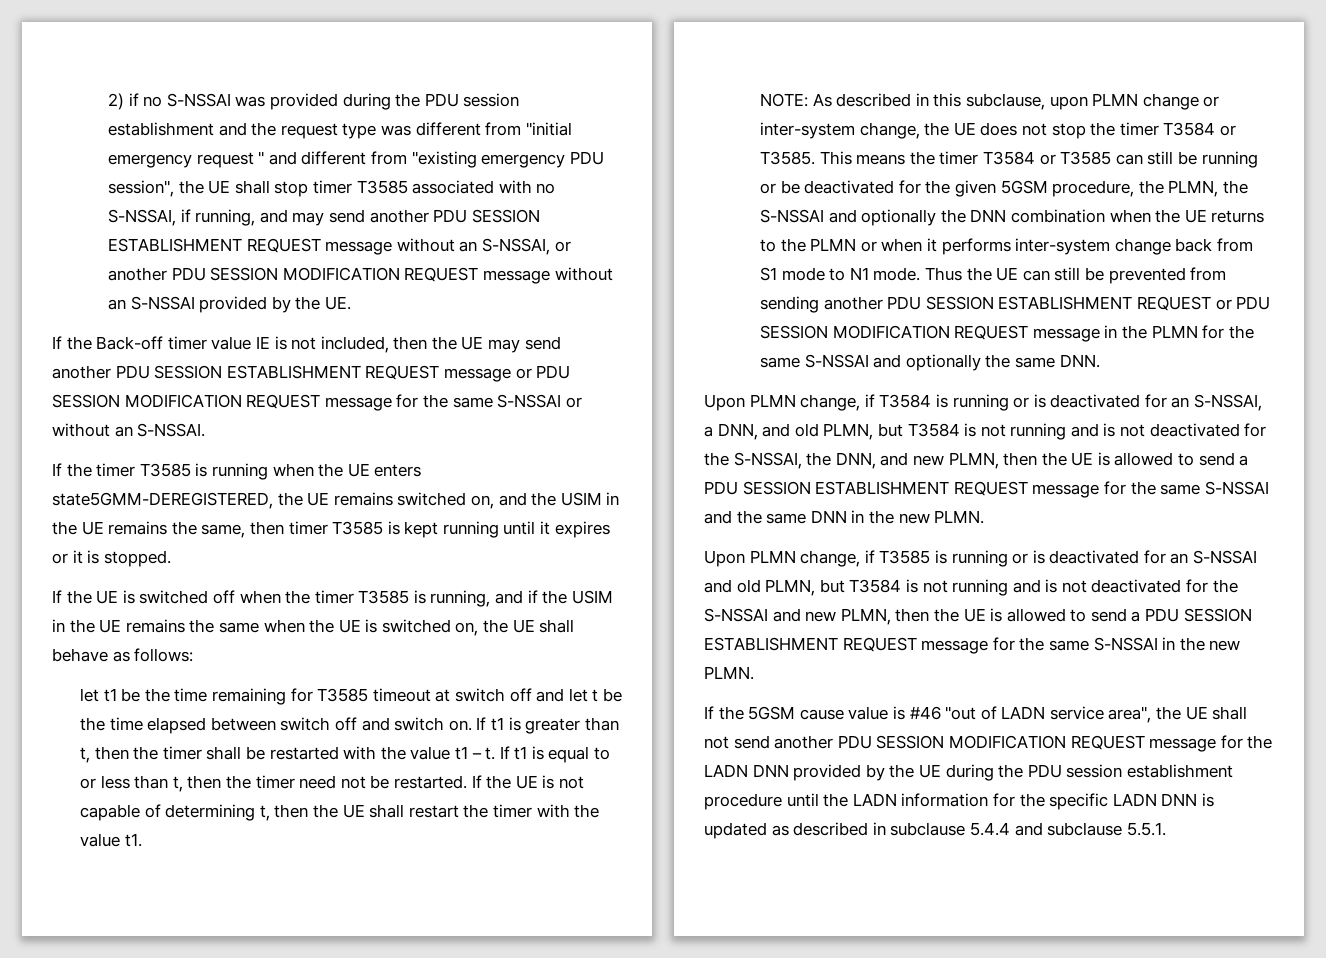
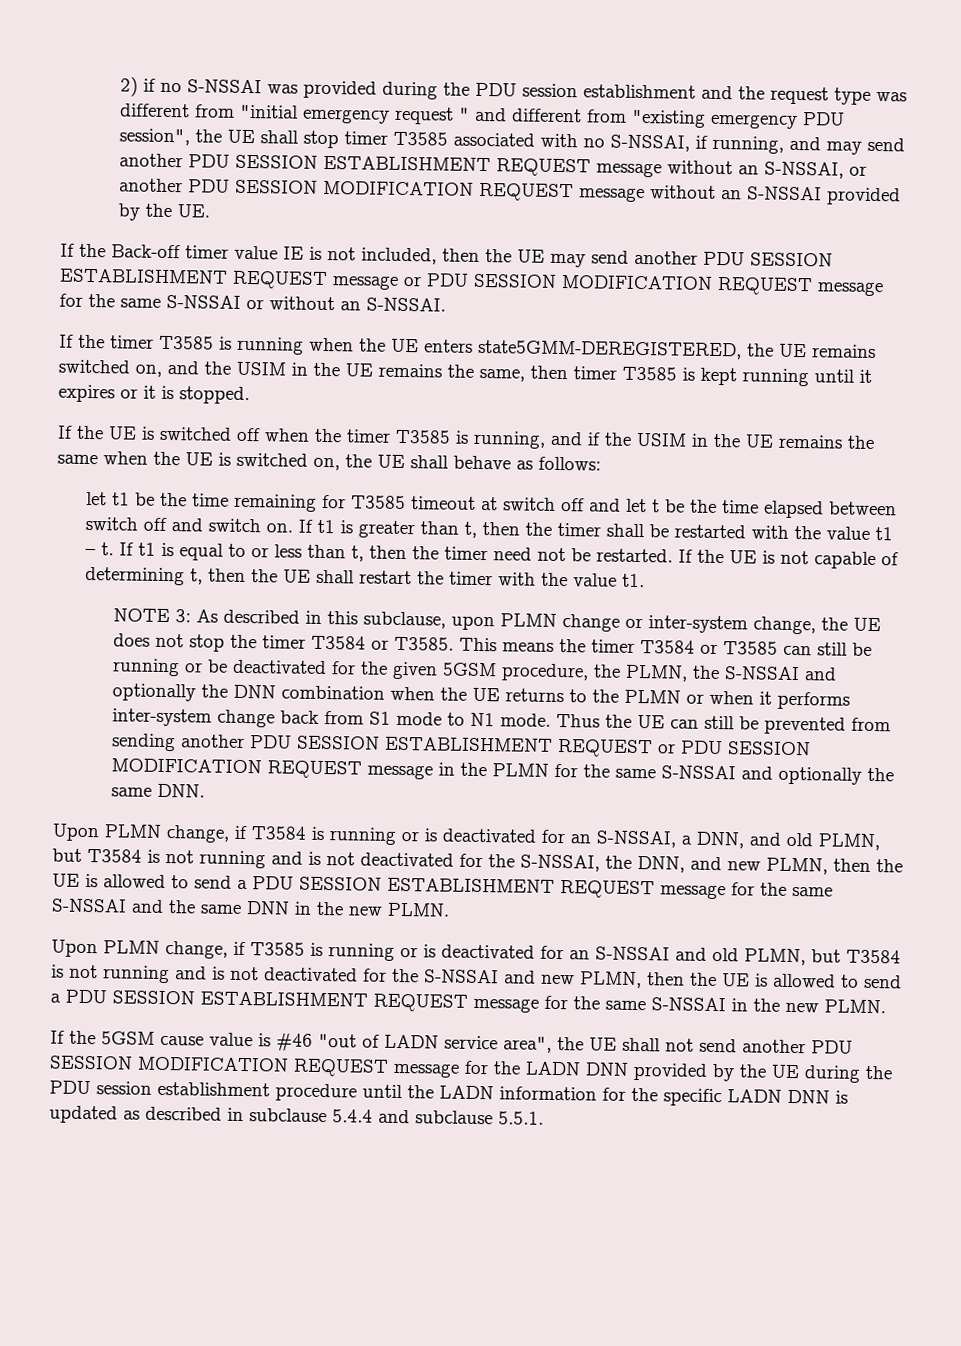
- NOTE: As described in this subclause, upon PLMN change or inter-system change, the UE does not stop the timer T3584 or T3585.
+ NOTE 3: As described in this subclause, upon PLMN change or inter-system change, the UE does not stop the timer T3584 or T3585.

